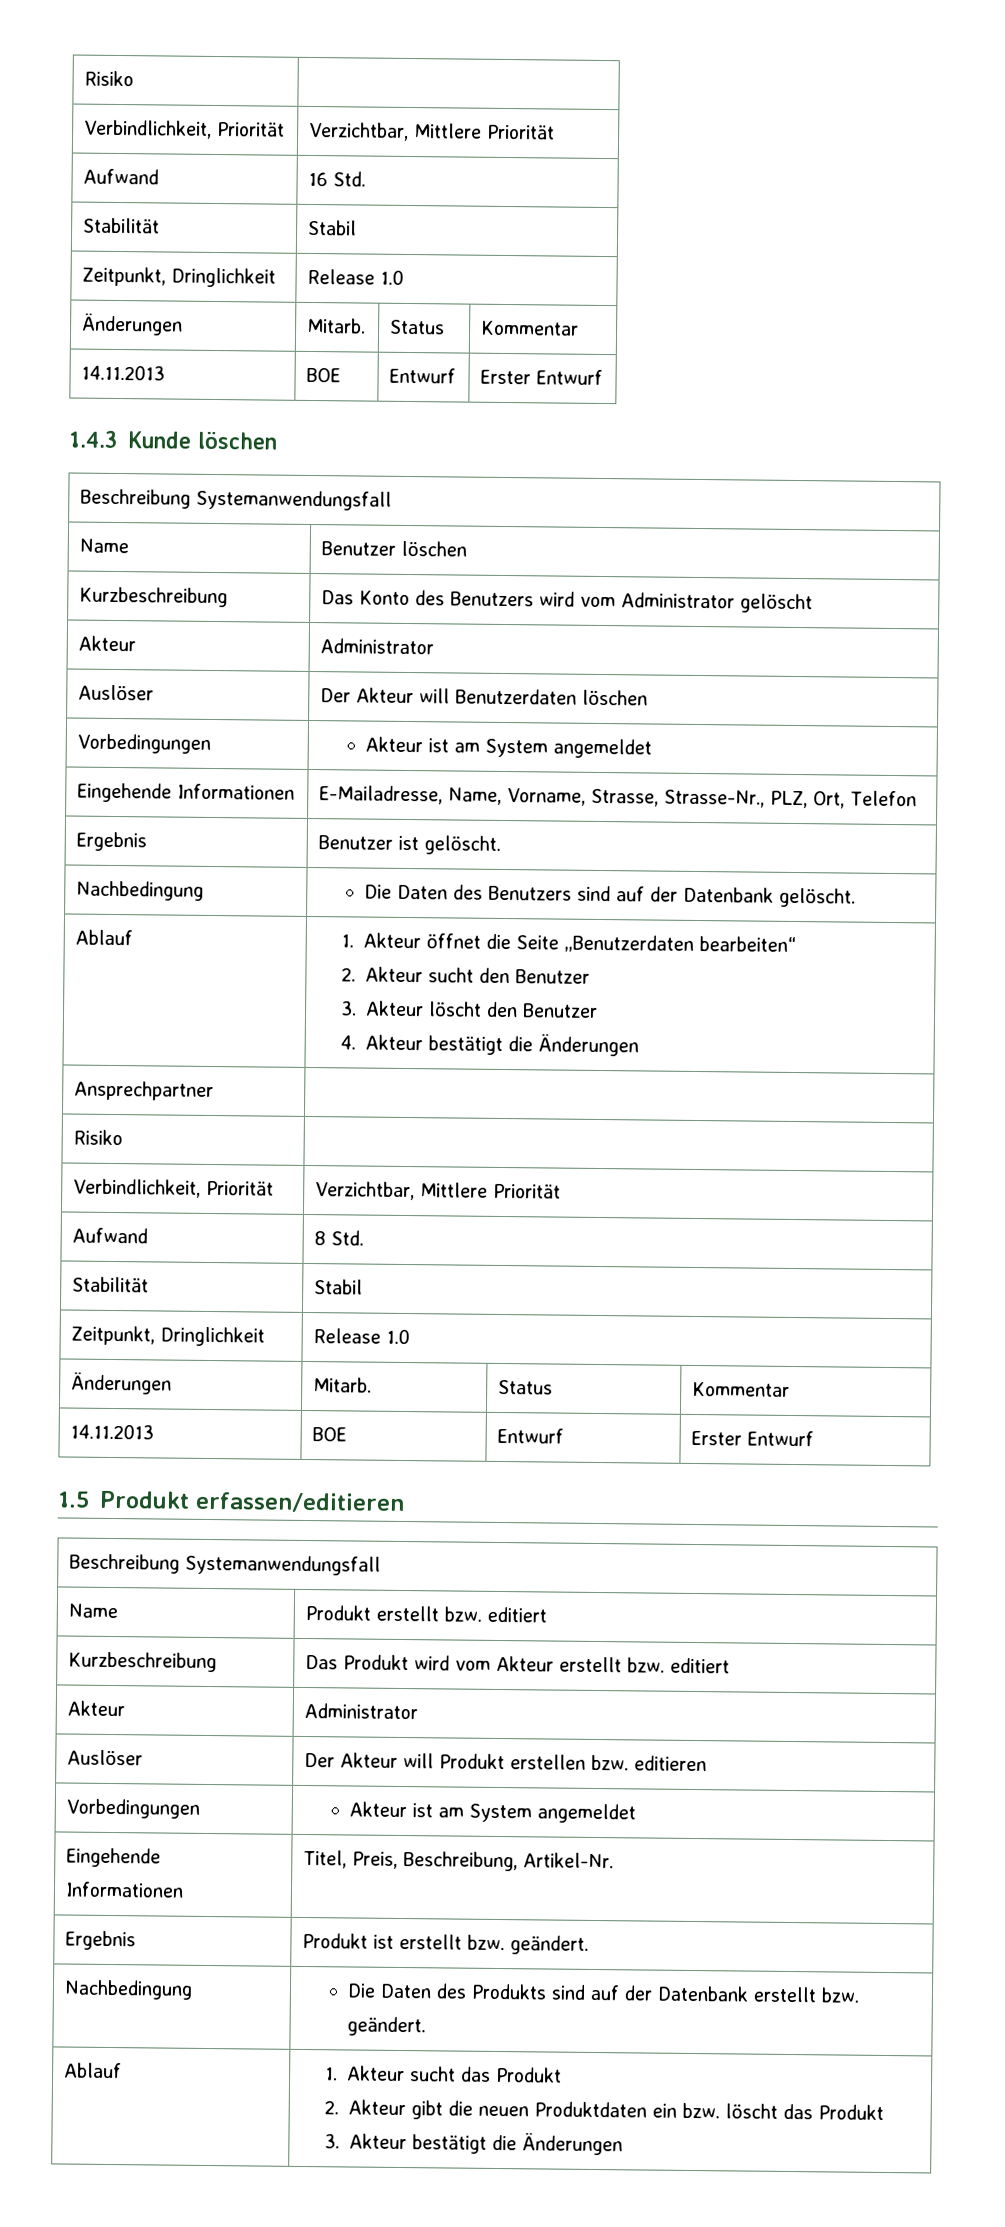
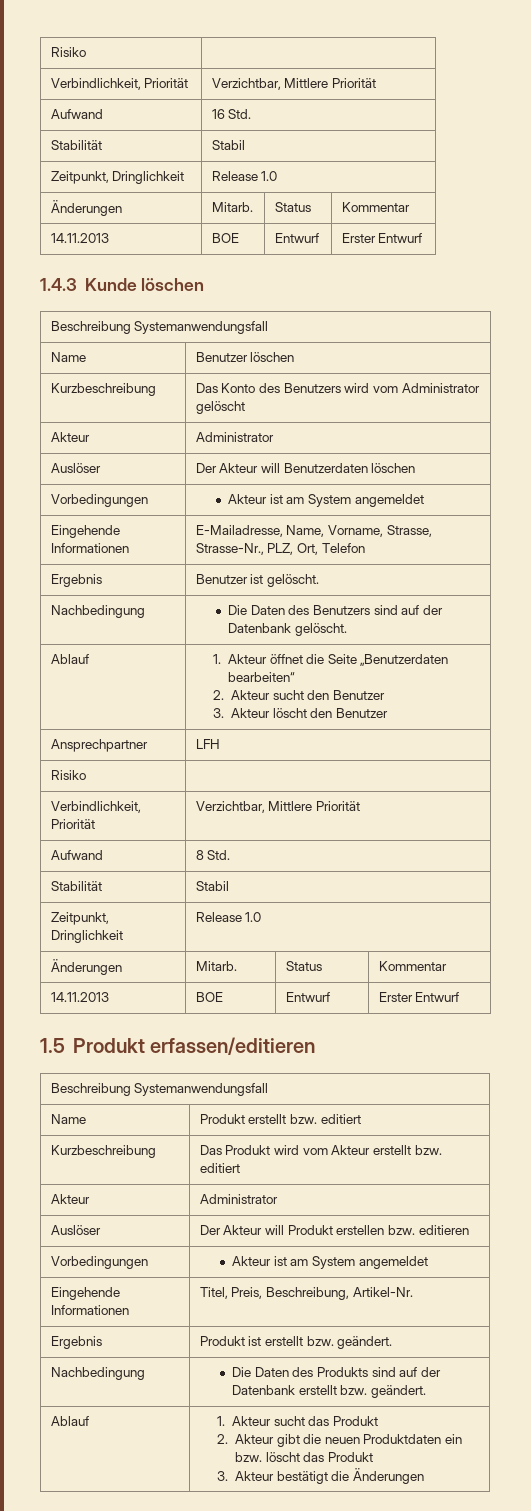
  Ablauf | 1. Akteur öffnet die Seite „Benutzerdaten bearbeiten“
  2. Akteur sucht den Benutzer
  3. Akteur löscht den Benutzer
- 4. Akteur bestätigt die Änderungen
- Ansprechpartner |
+ Ansprechpartner | LFH

